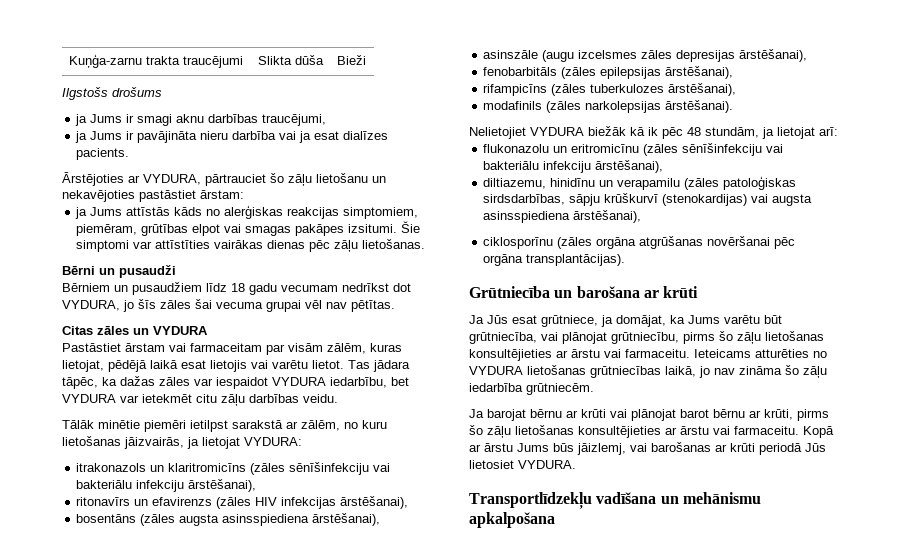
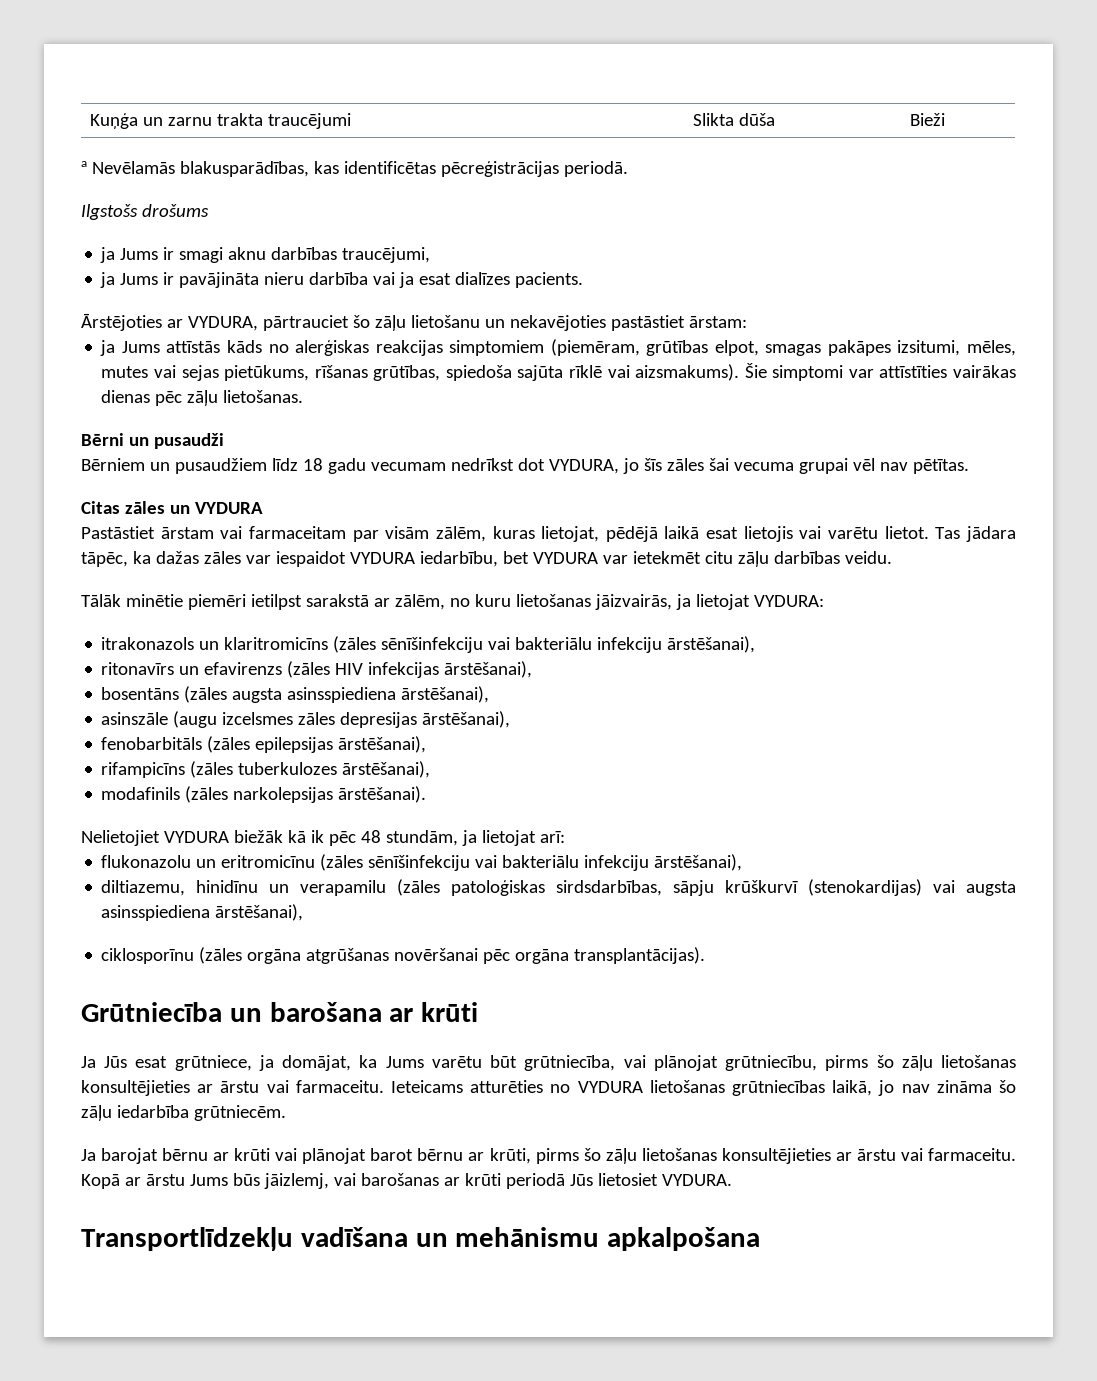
- Kuņģa-zarnu trakta traucējumi | Slikta dūša | Bieži
+ Kuņģa un zarnu trakta traucējumi | Slikta dūša | Bieži
+ a Nevēlamās blakusparādības, kas identificētas pēcreģistrācijas periodā.
- ja Jums attīstās kāds no alerģiskas reakcijas simptomiem, piemēram, grūtības elpot vai smagas pakāpes izsitumi.
+ ja Jums attīstās kāds no alerģiskas reakcijas simptomiem (piemēram, grūtības elpot, smagas pakāpes izsitumi, mēles, mutes vai sejas pietūkums, rīšanas grūtības, spiedoša sajūta rīklē vai aizsmakums).

